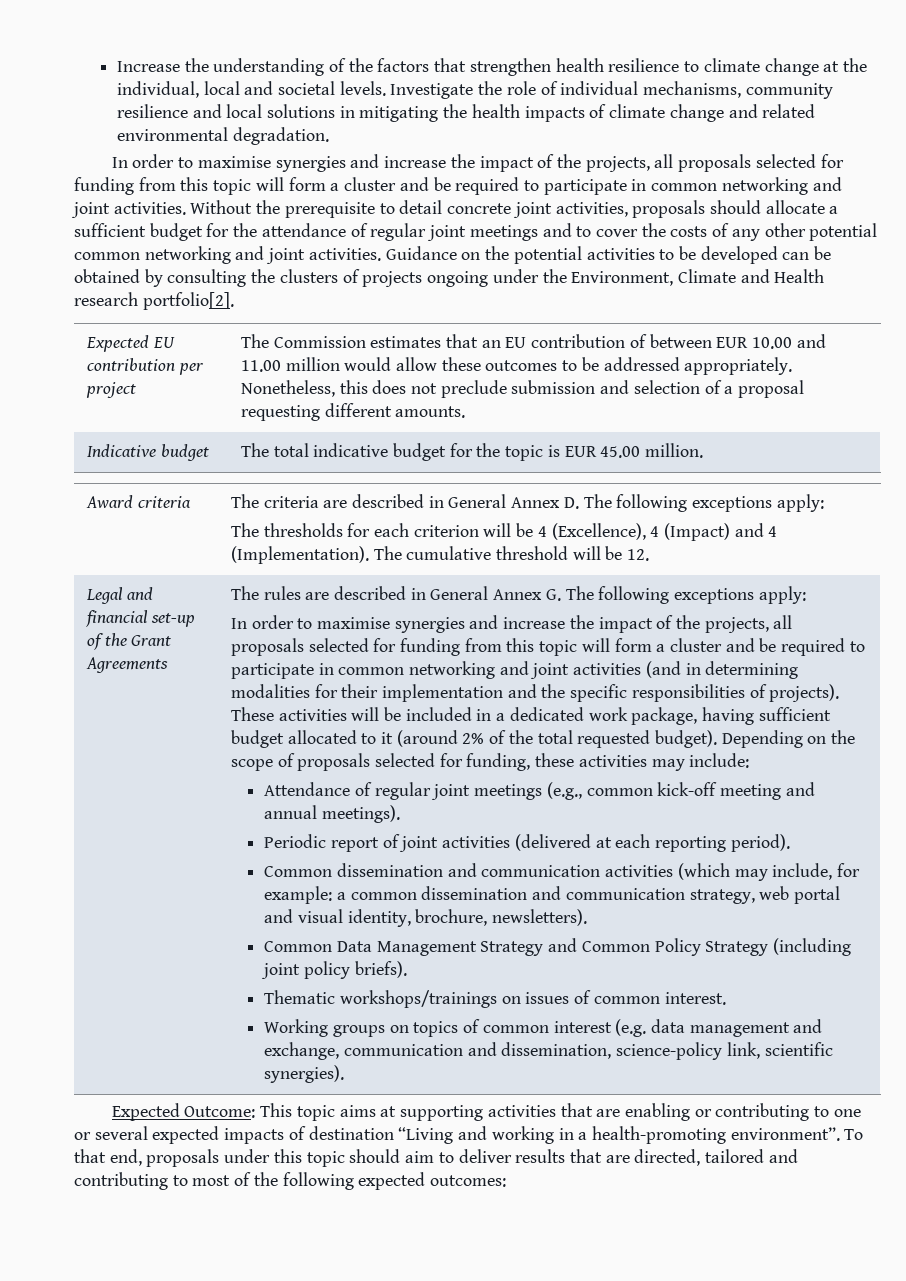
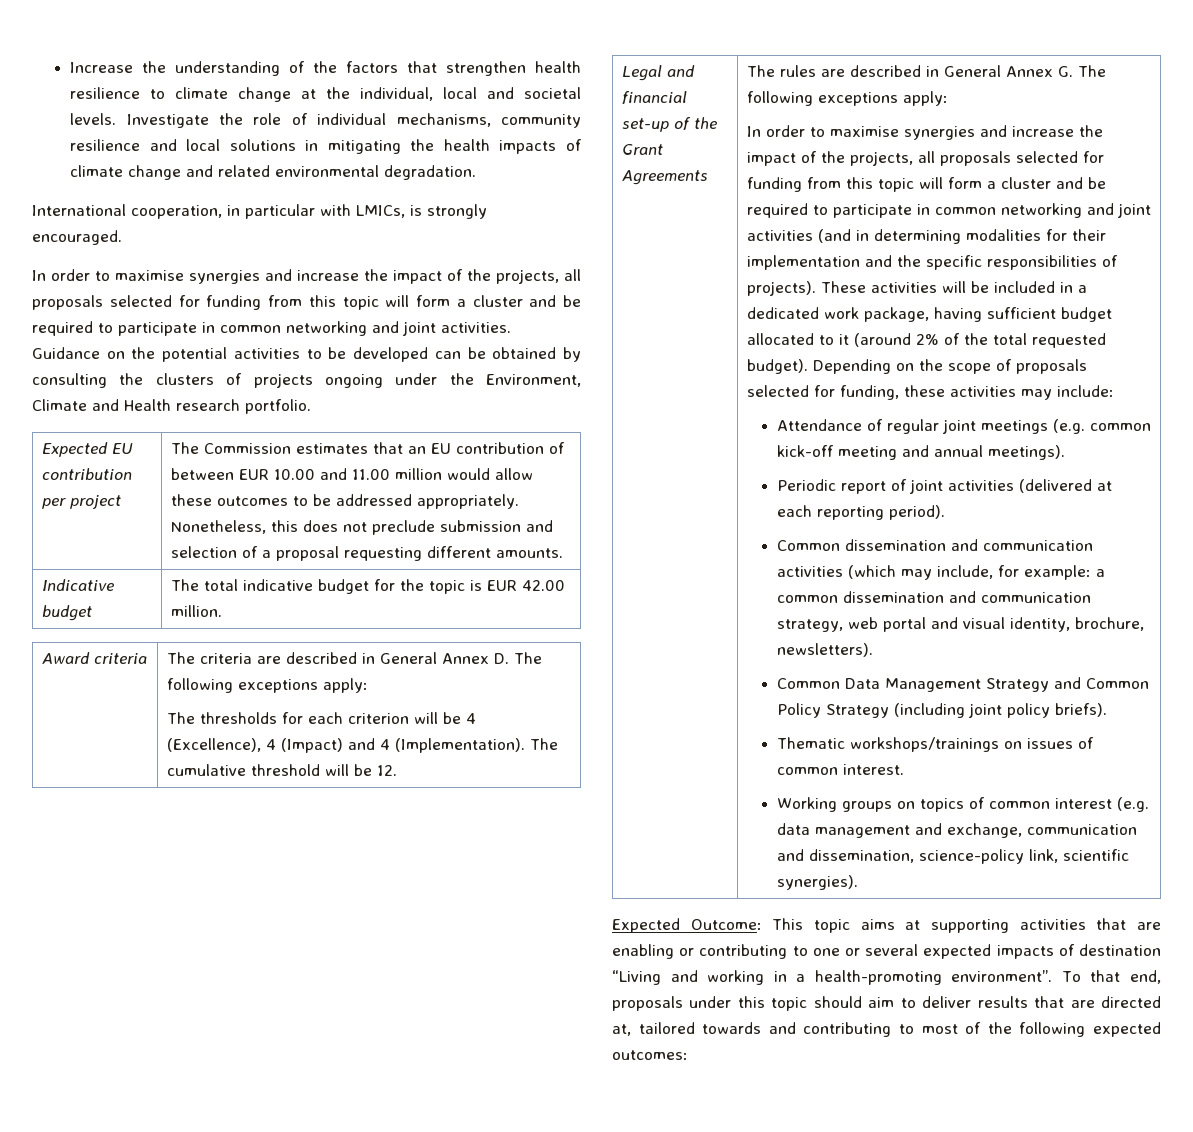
+ International cooperation, in particular with LMICs, is strongly encouraged.
- Without the prerequisite to detail concrete joint activities, proposals should allocate a sufficient budget for the attendance of regular joint meetings and to cover the costs of any other potential common networking and joint activities.
- Guidance on the potential activities to be developed can be obtained by consulting the clusters of projects ongoing under the Environment, Climate and Health research portfolio[2].
+ Guidance on the potential activities to be developed can be obtained by consulting the clusters of projects ongoing under the Environment, Climate and Health research portfolio.
- Indicative budget | The total indicative budget for the topic is EUR 45.00 million.
+ Indicative budget | The total indicative budget for the topic is EUR 42.00 million.
- Attendance of regular joint meetings (e.g., common kick-off meeting and annual meetings).
+ Attendance of regular joint meetings (e.g. common kick-off meeting and annual meetings).
- To that end, proposals under this topic should aim to deliver results that are directed, tailored and contributing to most of the following expected outcomes:
+ To that end, proposals under this topic should aim to deliver results that are directed at, tailored towards and contributing to most of the following expected outcomes:

